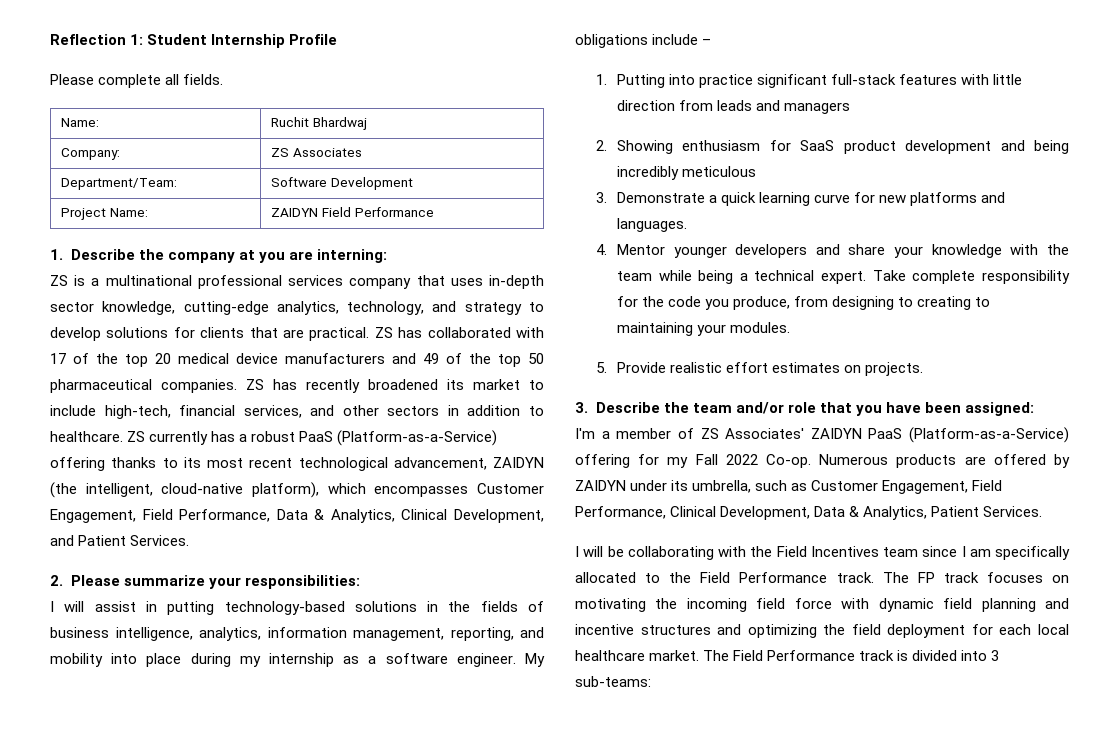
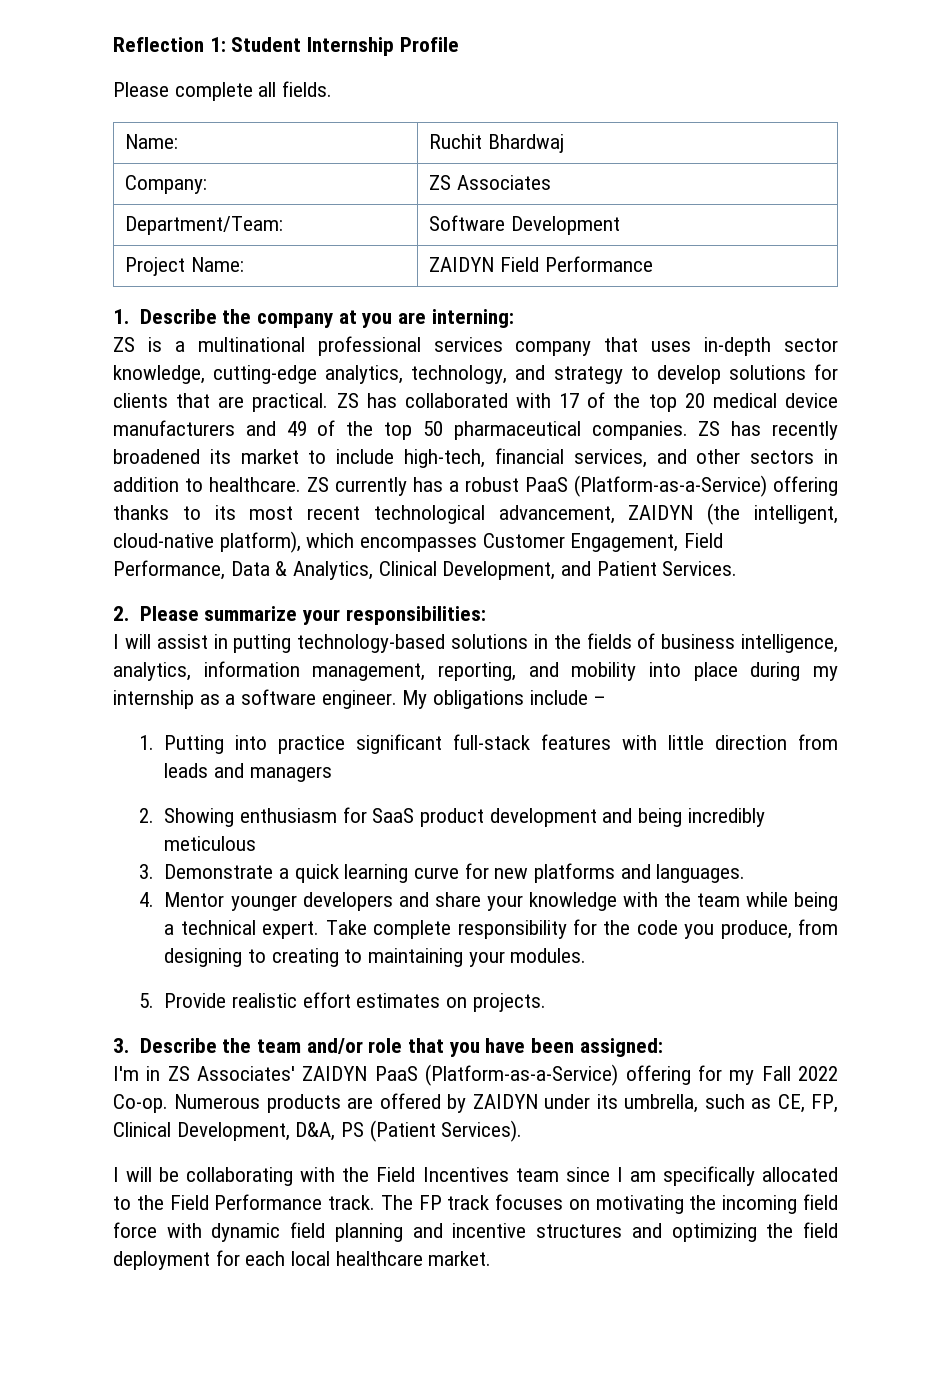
- I'm a member of ZS Associates' ZAIDYN PaaS (Platform-as-a-Service) offering for my Fall 2022 Co-op.
+ I'm in ZS Associates' ZAIDYN PaaS (Platform-as-a-Service) offering for my Fall 2022 Co-op.
- Numerous products are offered by ZAIDYN under its umbrella, such as Customer Engagement, Field Performance, Clinical Development, Data & Analytics, Patient Services.
+ Numerous products are offered by ZAIDYN under its umbrella, such as CE, FP, Clinical Development, D&A, PS (Patient Services).
- The Field Performance track is divided into 3 sub-teams:

